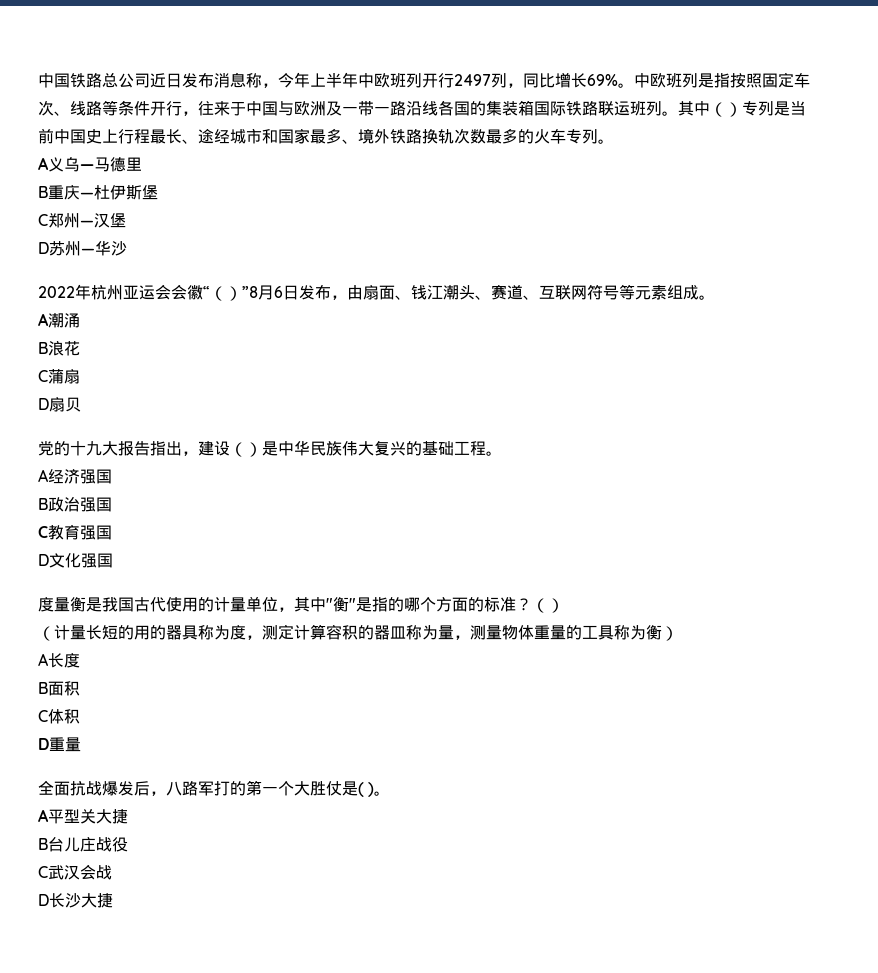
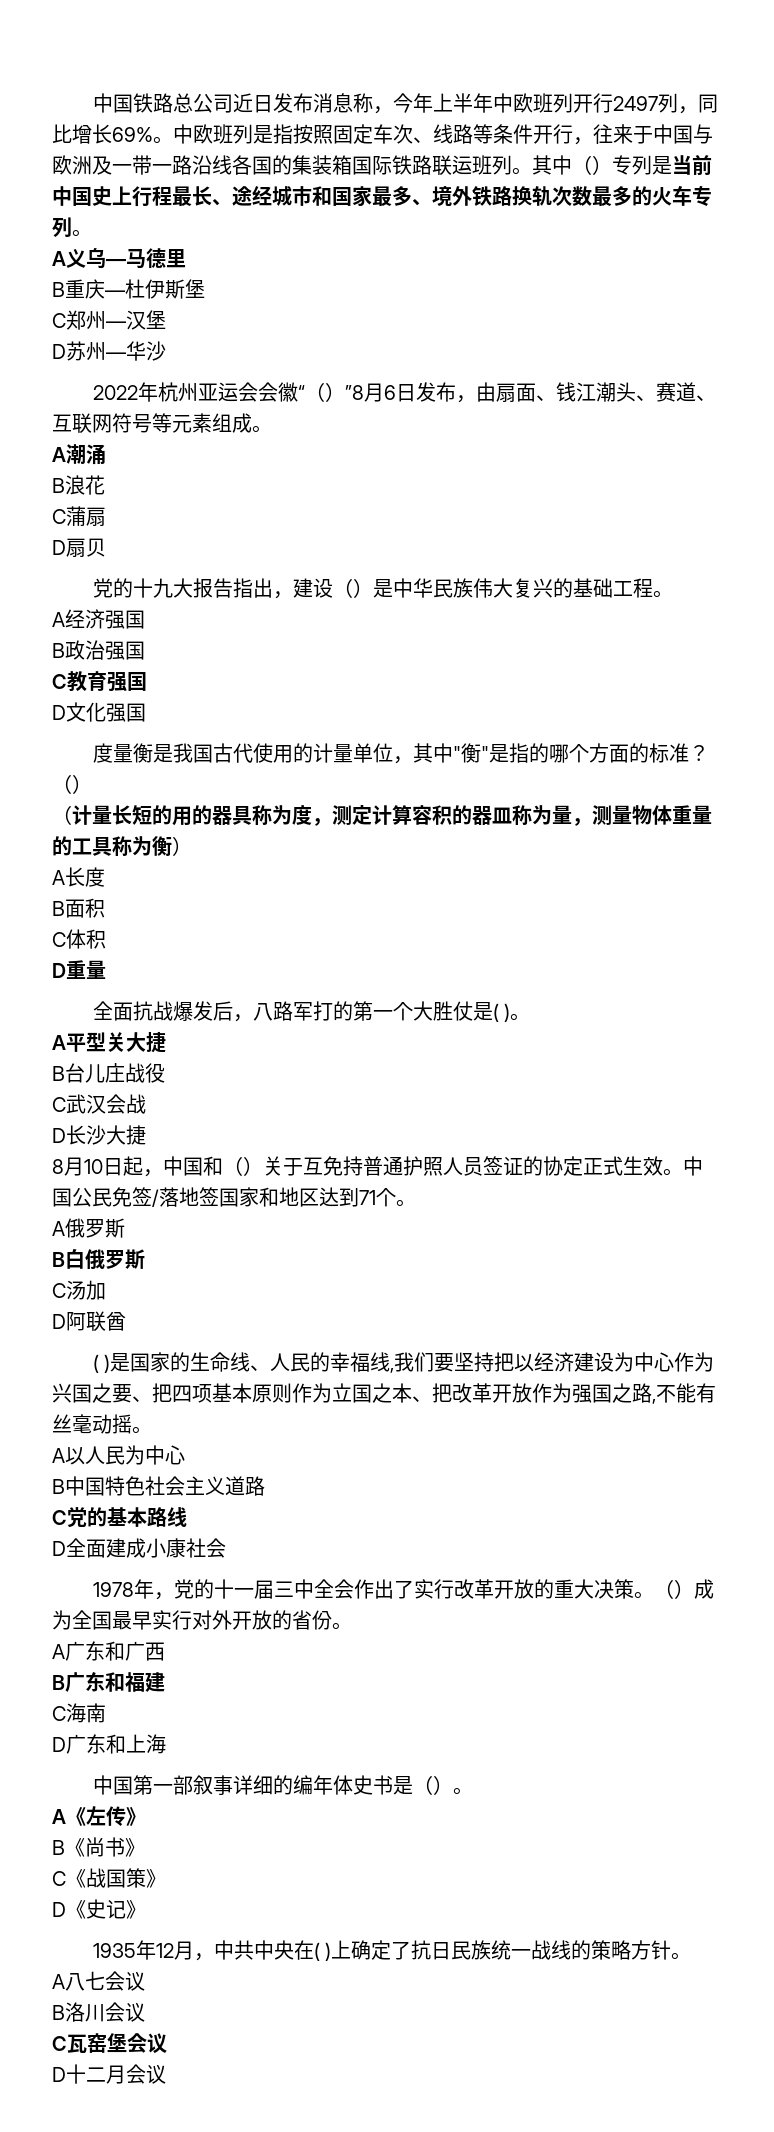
+ 8月10日起，中国和（）关于互免持普通护照人员签证的协定正式生效。中国公民免签/落地签国家和地区达到71个。
+ A俄罗斯
+ B白俄罗斯
+ C汤加
+ D阿联酋
+ ( )是国家的生命线、人民的幸福线,我们要坚持把以经济建设为中心作为兴国之要、把四项基本原则作为立国之本、把改革开放作为强国之路,不能有丝毫动摇。
+ A以人民为中心
+ B中国特色社会主义道路
+ C党的基本路线
+ D全面建成小康社会
+ 1978年，党的十一届三中全会作出了实行改革开放的重大决策。（）成为全国最早实行对外开放的省份。
+ A广东和广西
+ B广东和福建
+ C海南
+ D广东和上海
+ 中国第一部叙事详细的编年体史书是（）。
+ A《左传》
+ B《尚书》
+ C《战国策》
+ D《史记》
+ 1935年12月，中共中央在( )上确定了抗日民族统一战线的策略方针。
+ A八七会议
+ B洛川会议
+ C瓦窑堡会议
+ D十二月会议

